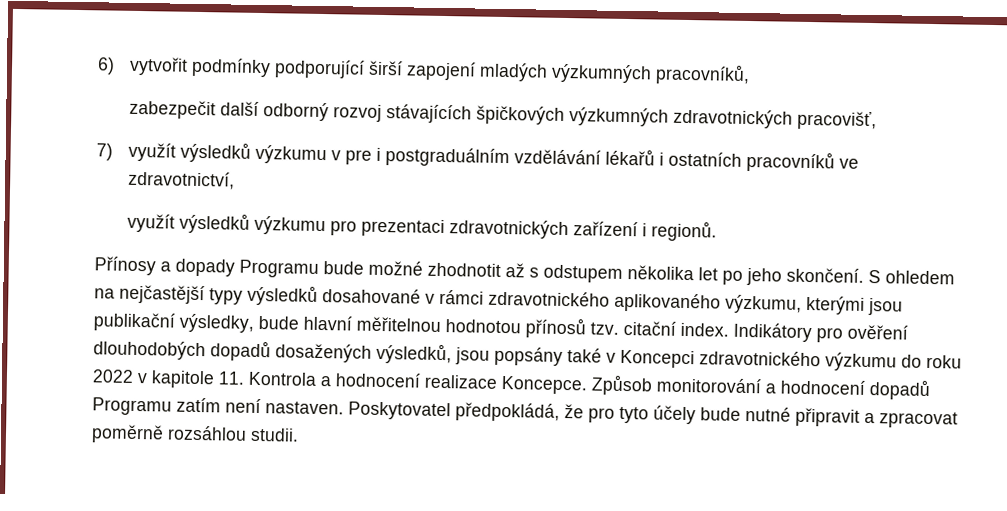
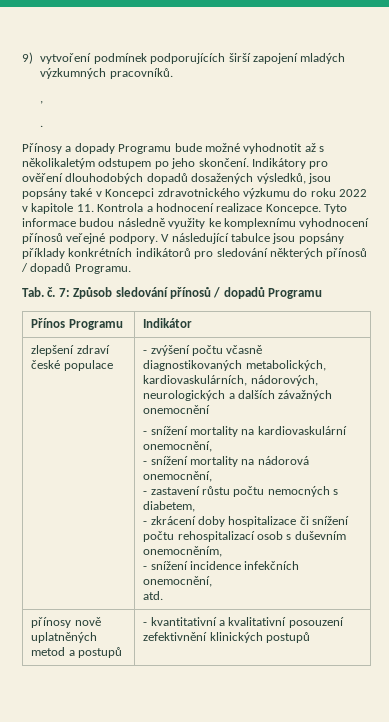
- 6) vytvořit podmínky podporující širší zapojení mladých výzkumných pracovníků,
- zabezpečit další odborný rozvoj stávajících špičkových výzkumných zdravotnických pracovišť,
- 7) využít výsledků výzkumu v pre i postgraduálním vzdělávání lékařů i ostatních pracovníků ve zdravotnictví,
- využít výsledků výzkumu pro prezentaci zdravotnických zařízení i regionů.
+ 9) vytvoření podmínek podporujících širší zapojení mladých výzkumných pracovníků.
+ ,
+ .
- Přínosy a dopady Programu bude možné zhodnotit až s odstupem několika let po jeho skončení. S ohledem na nejčastější typy výsledků dosahované v rámci zdravotnického aplikovaného výzkumu, kterými jsou publikační výsledky, bude hlavní měřitelnou hodnotou přínosů tzv. citační index.
+ Přínosy a dopady Programu bude možné vyhodnotit až s několikaletým odstupem po jeho skončení.
- Způsob monitorování a hodnocení dopadů Programu zatím není nastaven. Poskytovatel předpokládá, že pro tyto účely bude nutné připravit a zpracovat poměrně rozsáhlou studii.
+ Tyto informace budou následně využity ke komplexnímu vyhodnocení přínosů veřejné podpory. V následující tabulce jsou popsány příklady konkrétních indikátorů pro sledování některých přínosů / dopadů Programu.
+ Tab. č. 7: Způsob sledování přínosů / dopadů Programu
+ Přínos Programu | Indikátor
+ zlepšení zdraví české populace | - zvýšení počtu včasně diagnostikovaných metabolických, kardiovaskulárních, nádorových, neurologických a dalších závažných onemocnění
+ - snížení mortality na kardiovaskulární onemocnění,
+ - snížení mortality na nádorová onemocnění,
+ - zastavení růstu počtu nemocných s diabetem,
+ - zkrácení doby hospitalizace či snížení počtu rehospitalizací osob s duševním onemocněním,
+ - snížení incidence infekčních onemocnění,
+ atd.
+ přínosy nově uplatněných metod a postupů | - kvantitativní a kvalitativní posouzení zefektivnění klinických postupů

